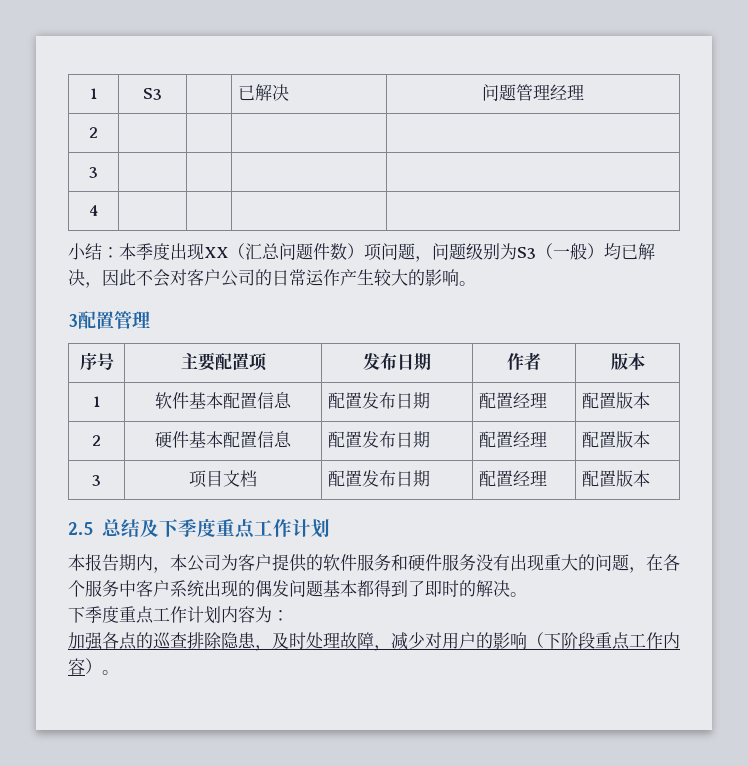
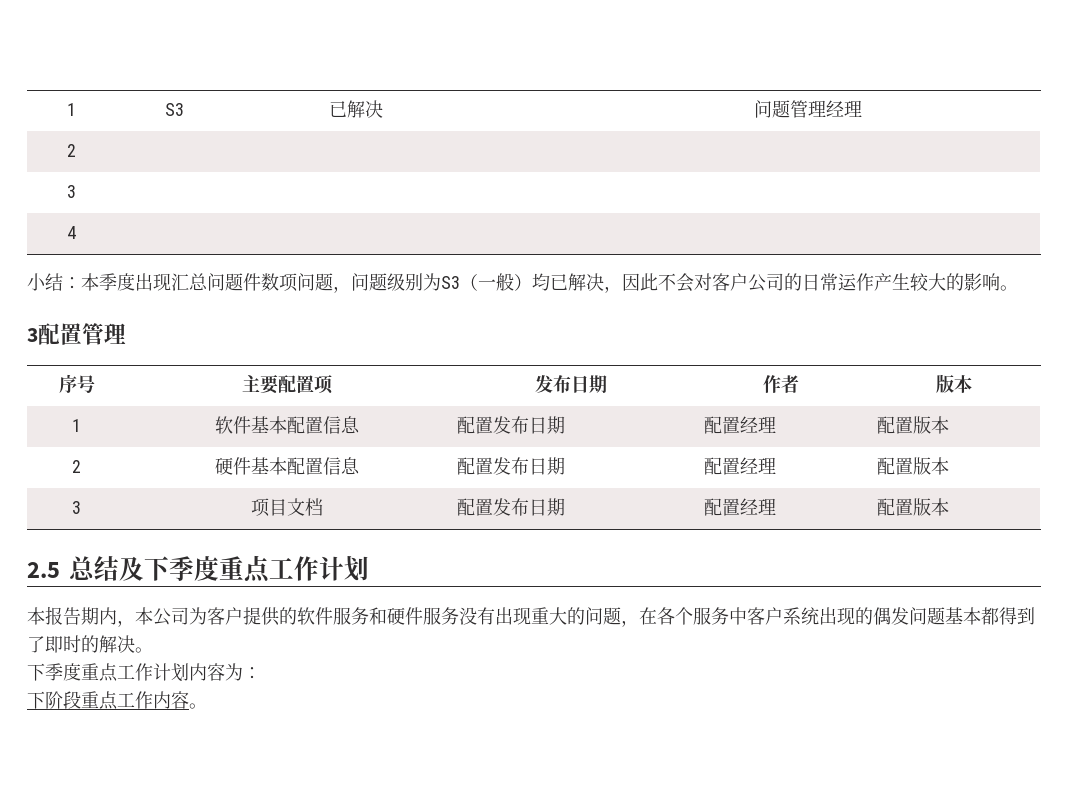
- 小结：本季度出现XX（汇总问题件数）项问题，问题级别为S3（一般）均已解决，因此不会对客户公司的日常运作产生较大的影响。
+ 小结：本季度出现汇总问题件数项问题，问题级别为S3（一般）均已解决，因此不会对客户公司的日常运作产生较大的影响。
- 加强各点的巡查排除隐患，及时处理故障，减少对用户的影响（下阶段重点工作内容）。
+ 下阶段重点工作内容。

